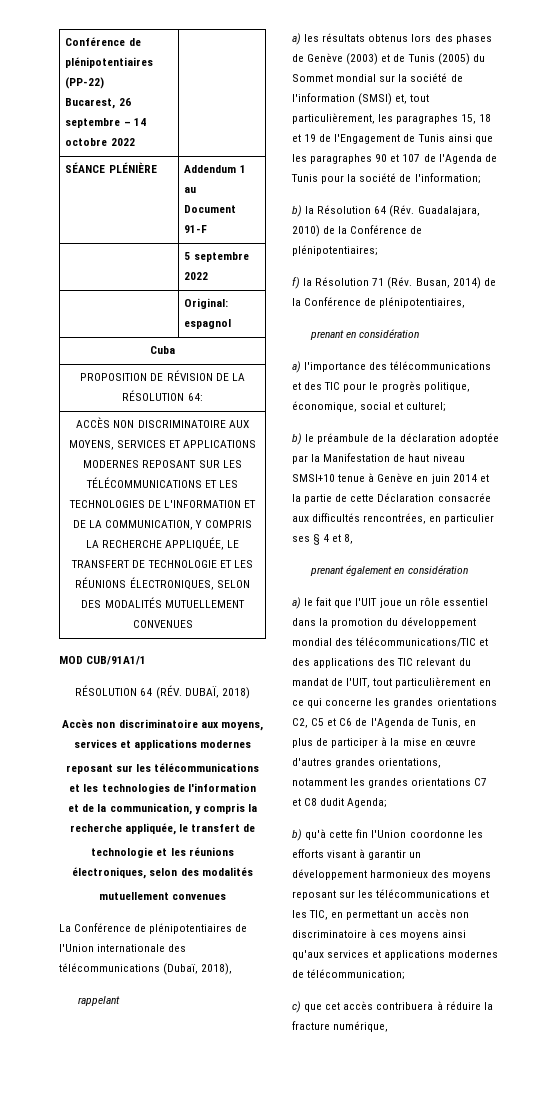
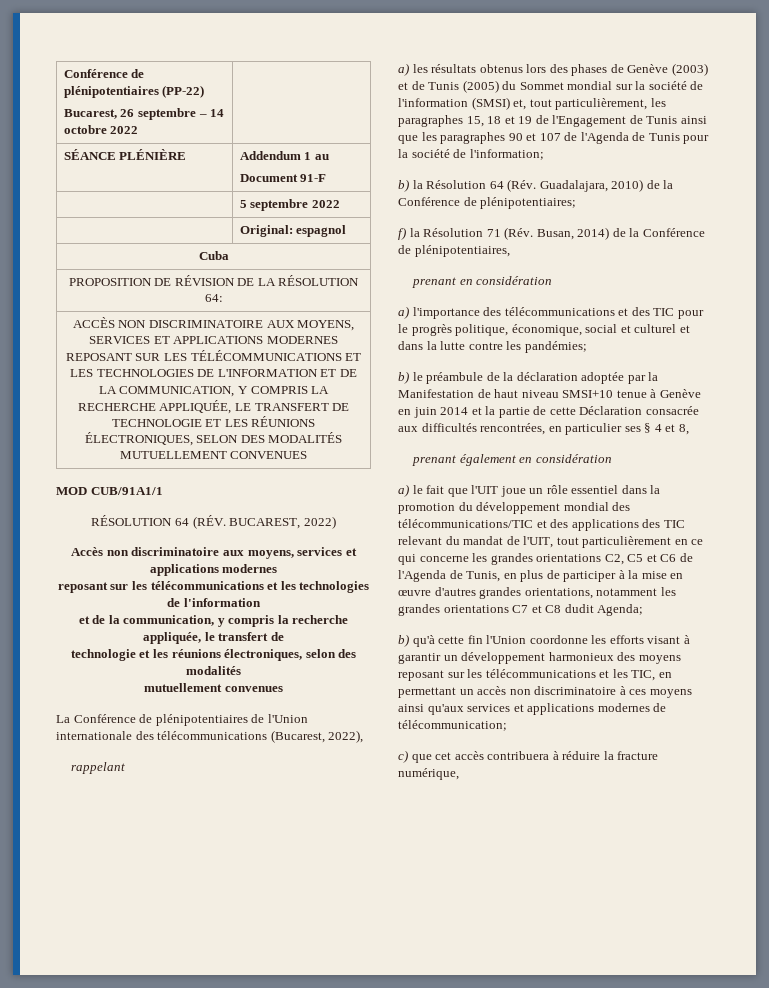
- RÉSOLUTION 64 (RÉV. DUBAÏ, 2018)
+ RÉSOLUTION 64 (RÉV. BUCAREST, 2022)
- La Conférence de plénipotentiaires de l'Union internationale des télécommunications (Dubaï, 2018),
+ La Conférence de plénipotentiaires de l'Union internationale des télécommunications (Bucarest, 2022),
- a) l'importance des télécommunications et des TIC pour le progrès politique, économique, social et culturel;
+ a) l'importance des télécommunications et des TIC pour le progrès politique, économique, social et culturel et dans la lutte contre les pandémies;

